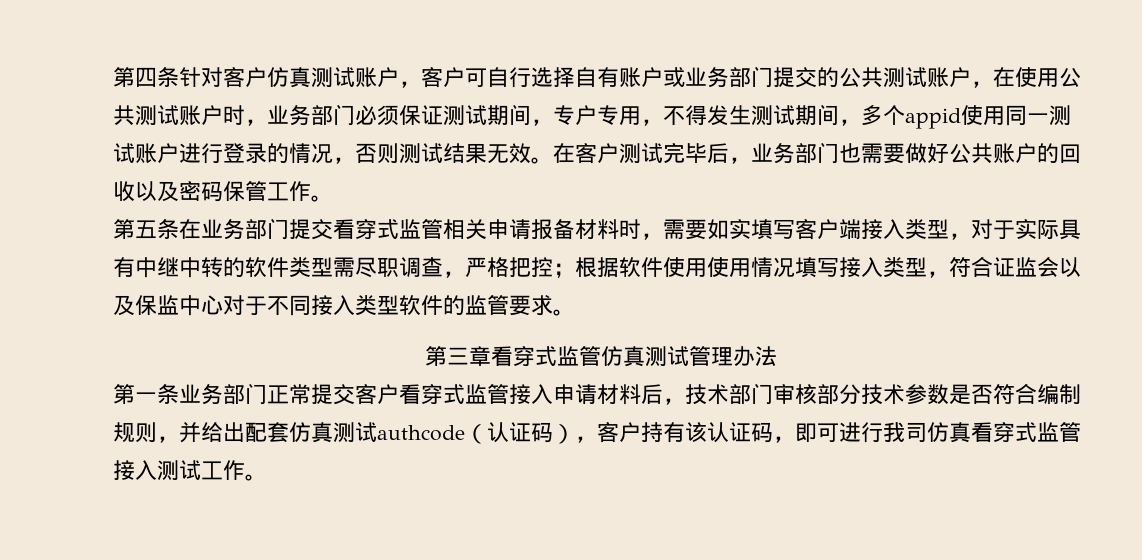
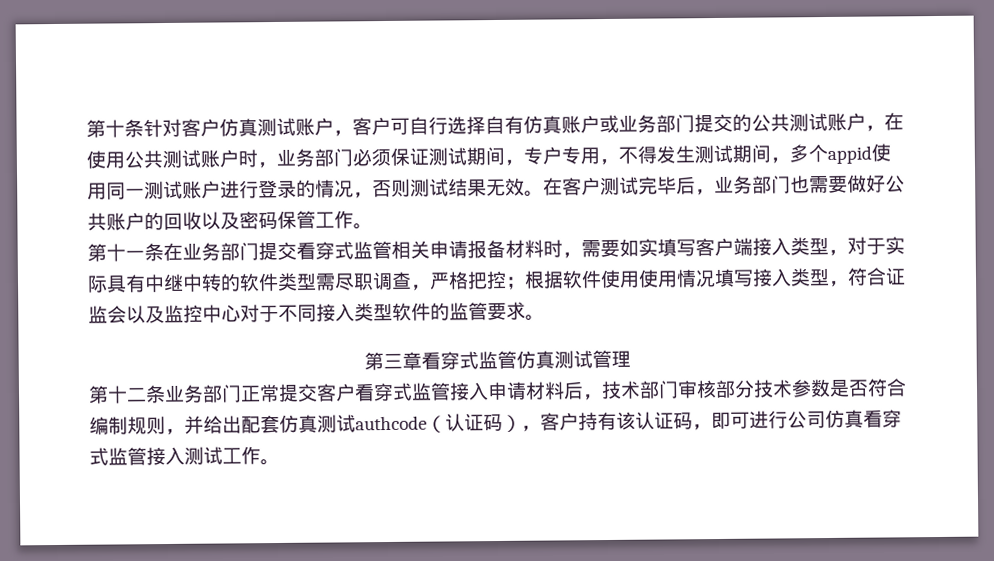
- 第四条针对客户仿真测试账户，客户可自行选择自有账户或业务部门提交的公共测试账户，在使用公共测试账户时，业务部门必须保证测试期间，专户专用，不得发生测试期间，多个appid使用同一测试账户进行登录的情况，否则测试结果无效。
+ 第十条针对客户仿真测试账户，客户可自行选择自有仿真账户或业务部门提交的公共测试账户，在使用公共测试账户时，业务部门必须保证测试期间，专户专用，不得发生测试期间，多个appid使用同一测试账户进行登录的情况，否则测试结果无效。
- 第五条在业务部门提交看穿式监管相关申请报备材料时，需要如实填写客户端接入类型，对于实际具有中继中转的软件类型需尽职调查，严格把控；根据软件使用使用情况填写接入类型，符合证监会以及保监中心对于不同接入类型软件的监管要求。
+ 第十一条在业务部门提交看穿式监管相关申请报备材料时，需要如实填写客户端接入类型，对于实际具有中继中转的软件类型需尽职调查，严格把控；根据软件使用使用情况填写接入类型，符合证监会以及监控中心对于不同接入类型软件的监管要求。
- 第三章看穿式监管仿真测试管理办法
- 第一条业务部门正常提交客户看穿式监管接入申请材料后，技术部门审核部分技术参数是否符合编制规则，并给出配套仿真测试authcode（认证码），客户持有该认证码，即可进行我司仿真看穿式监管接入测试工作。
+ 第三章看穿式监管仿真测试管理
+ 第十二条业务部门正常提交客户看穿式监管接入申请材料后，技术部门审核部分技术参数是否符合编制规则，并给出配套仿真测试authcode（认证码），客户持有该认证码，即可进行公司仿真看穿式监管接入测试工作。

